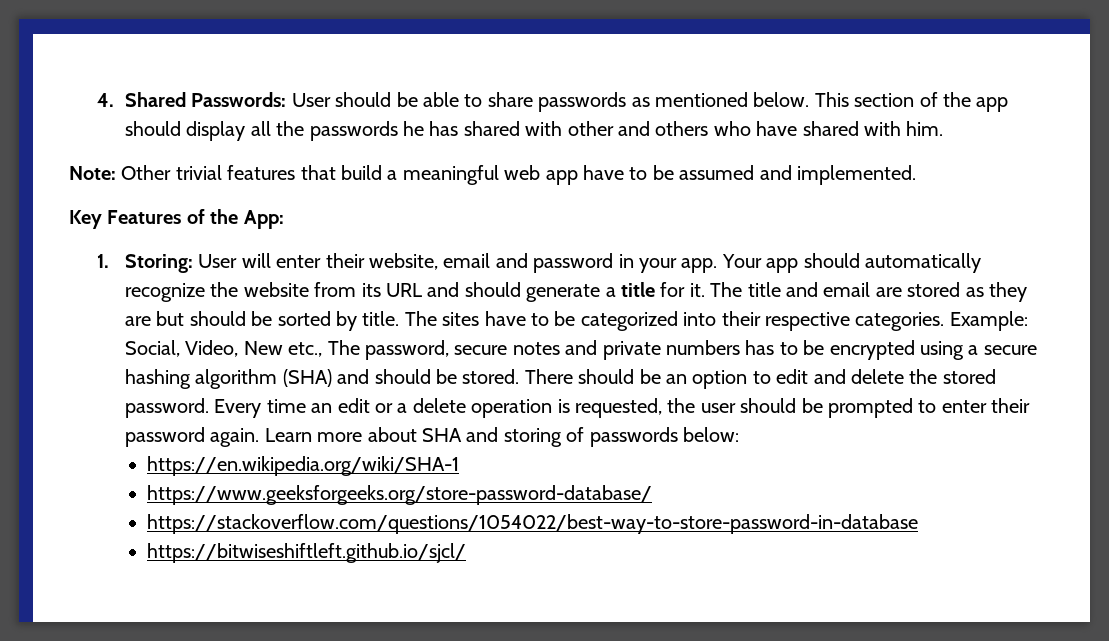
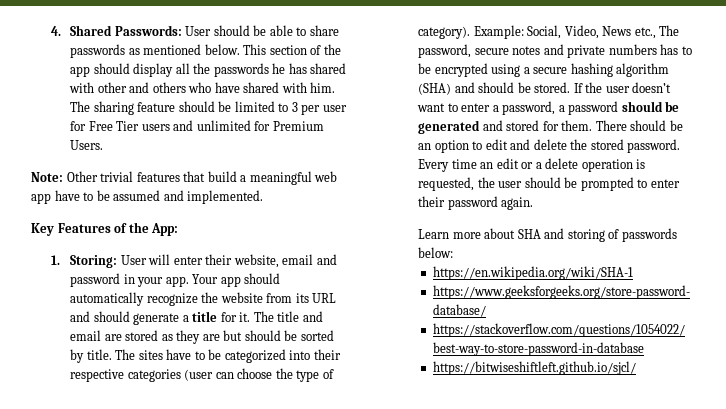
+ The sharing feature should be limited to 3 per user for Free Tier users and unlimited for Premium Users.
- The sites have to be categorized into their respective categories.
+ The sites have to be categorized into their respective categories (user can choose the type of category).
- Example: Social, Video, New etc., The password, secure notes and private numbers has to be encrypted using a secure hashing algorithm (SHA) and should be stored.
+ Example: Social, Video, News etc., The password, secure notes and private numbers has to be encrypted using a secure hashing algorithm (SHA) and should be stored.
+ If the user doesn’t want to enter a password, a password should be generated and stored for them.
- Every time an edit or a delete operation is requested, the user should be prompted to enter their password again. Learn more about SHA and storing of passwords below:
+ Every time an edit or a delete operation is requested, the user should be prompted to enter their password again.
+ Learn more about SHA and storing of passwords below:

